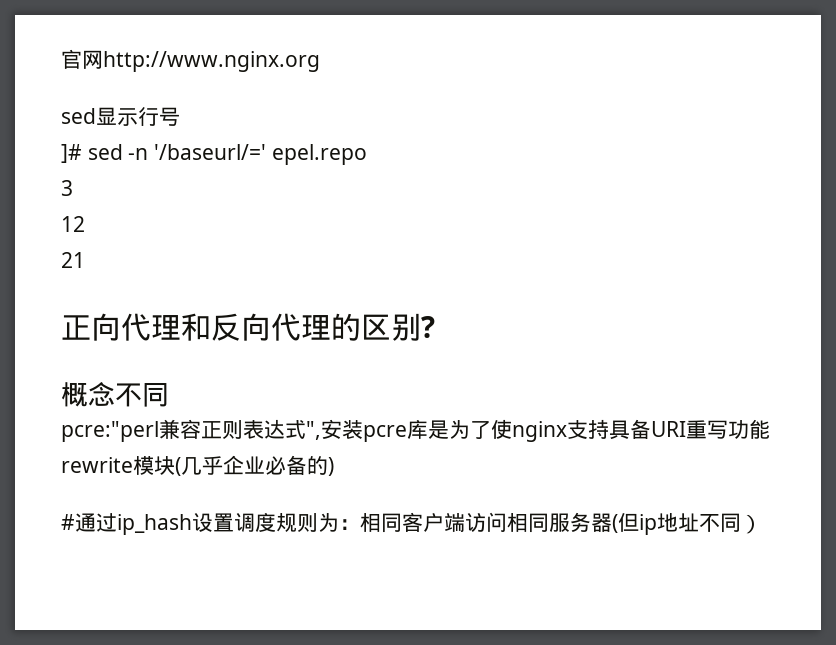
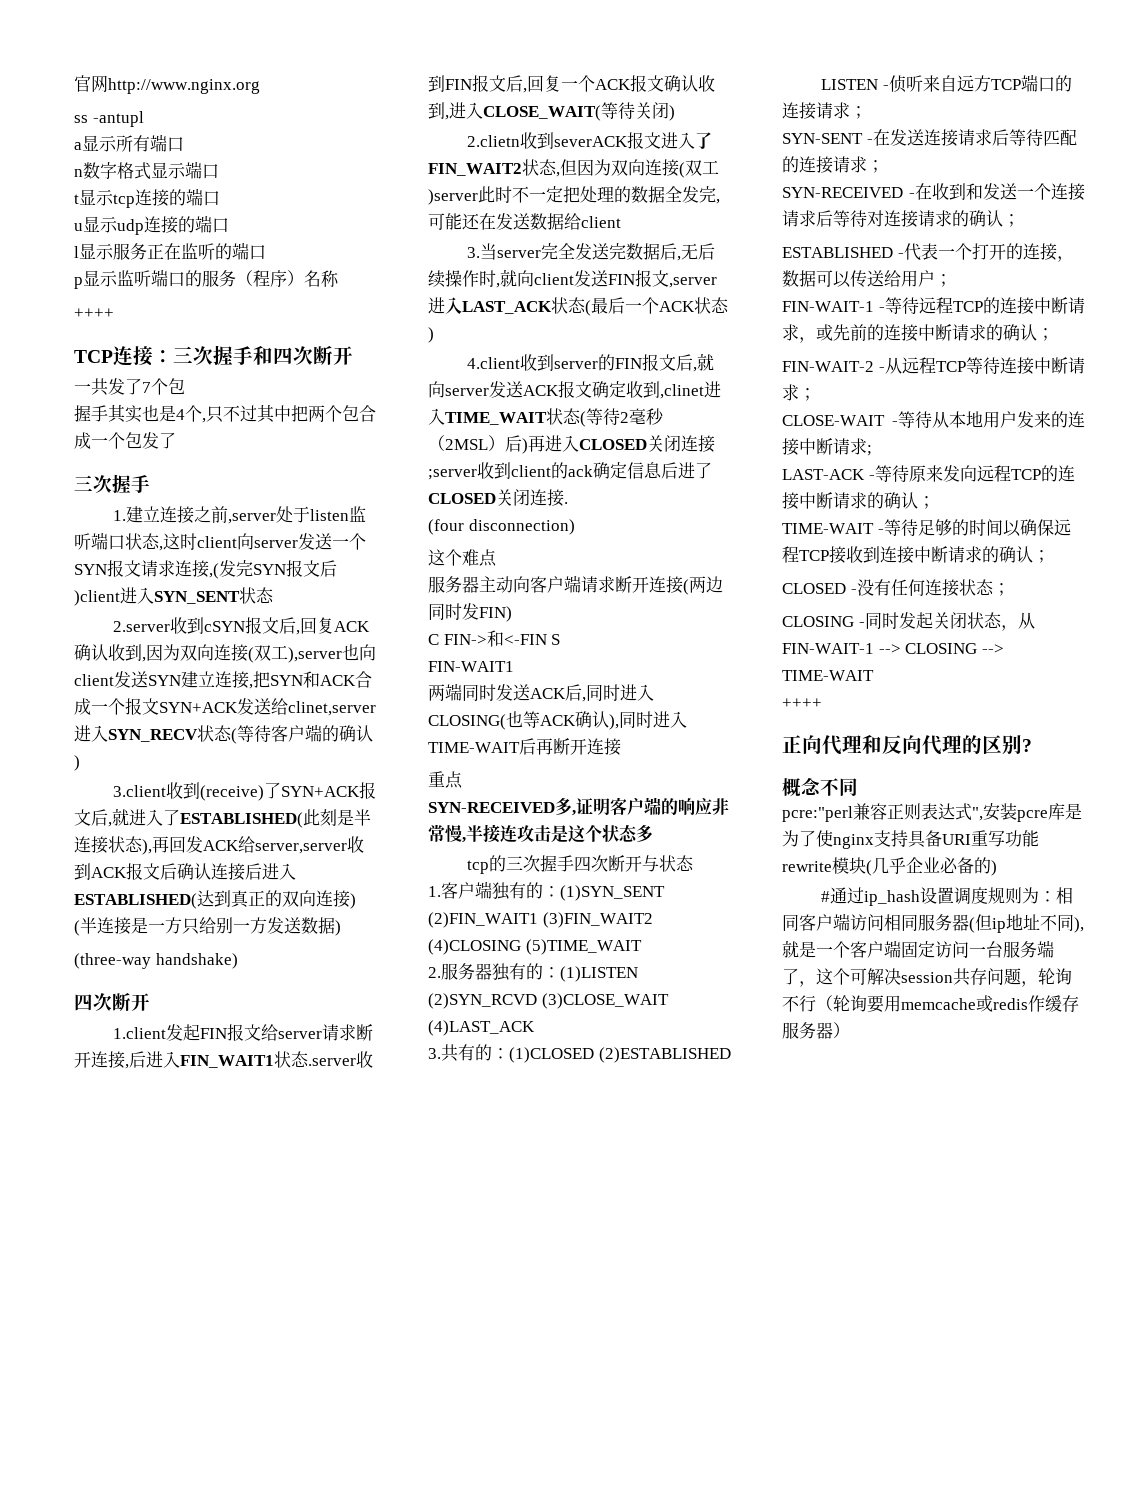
- sed显示行号
- ]# sed -n '/baseurl/=' epel.repo
- 3
- 12
- 21
+ ss -antupl
+ a显示所有端口
+ n数字格式显示端口
+ t显示tcp连接的端口
+ u显示udp连接的端口
+ l显示服务正在监听的端口
+ p显示监听端口的服务（程序）名称
+ ++++
+ TCP连接：三次握手和四次断开
+ 一共发了7个包
+ 握手其实也是4个,只不过其中把两个包合成一个包发了
+ 三次握手
+ 1.建立连接之前,server处于listen监听端口状态,这时client向server发送一个SYN报文请求连接,(发完SYN报文后)client进入SYN_SENT状态
+ 2.server收到cSYN报文后,回复ACK确认收到,因为双向连接(双工),server也向client发送SYN建立连接,把SYN和ACK合成一个报文SYN+ACK发送给clinet,server进入SYN_RECV状态(等待客户端的确认)
+ 3.client收到(receive)了SYN+ACK报文后,就进入了ESTABLISHED(此刻是半连接状态),再回发ACK给server,server收到ACK报文后确认连接后进入ESTABLISHED(达到真正的双向连接)
+ (半连接是一方只给别一方发送数据)
+ (three-way handshake)
+ 四次断开
+ 1.client发起FIN报文给server请求断开连接,后进入FIN_WAIT1状态.server收到FIN报文后,回复一个ACK报文确认收到,进入CLOSE_WAIT(等待关闭)
+ 2.clietn收到severACK报文进入了FIN_WAIT2状态,但因为双向连接(双工)server此时不一定把处理的数据全发完,可能还在发送数据给client
+ 3.当server完全发送完数据后,无后续操作时,就向client发送FIN报文,server进入LAST_ACK状态(最后一个ACK状态)
+ 4.client收到server的FIN报文后,就向server发送ACK报文确定收到,clinet进入TIME_WAIT状态(等待2毫秒（2MSL）后)再进入CLOSED关闭连接;server收到client的ack确定信息后进了CLOSED关闭连接.
+ (four disconnection)
+ 这个难点
+ 服务器主动向客户端请求断开连接(两边同时发FIN)
+ C FIN->和<-FIN S
+ FIN-WAIT1
+ 两端同时发送ACK后,同时进入CLOSING(也等ACK确认),同时进入TIME-WAIT后再断开连接
+ 重点
+ SYN-RECEIVED多,证明客户端的响应非常慢,半接连攻击是这个状态多
+ tcp的三次握手四次断开与状态
+ 1.客户端独有的：(1)SYN_SENT (2)FIN_WAIT1 (3)FIN_WAIT2 (4)CLOSING (5)TIME_WAIT
+ 2.服务器独有的：(1)LISTEN (2)SYN_RCVD (3)CLOSE_WAIT (4)LAST_ACK
+ 3.共有的：(1)CLOSED (2)ESTABLISHED
+ LISTEN -侦听来自远方TCP端口的连接请求；
+ SYN-SENT -在发送连接请求后等待匹配的连接请求；
+ SYN-RECEIVED -在收到和发送一个连接请求后等待对连接请求的确认；
+ ESTABLISHED -代表一个打开的连接，数据可以传送给用户；
+ FIN-WAIT-1 -等待远程TCP的连接中断请求，或先前的连接中断请求的确认；
+ FIN-WAIT-2 -从远程TCP等待连接中断请求；
+ CLOSE-WAIT -等待从本地用户发来的连接中断请求;
+ LAST-ACK -等待原来发向远程TCP的连接中断请求的确认；
+ TIME-WAIT -等待足够的时间以确保远程TCP接收到连接中断请求的确认；
+ CLOSED -没有任何连接状态；
+ CLOSING -同时发起关闭状态，从FIN-WAIT-1 --> CLOSING --> TIME-WAIT
+ ++++
- #通过ip_hash设置调度规则为：相同客户端访问相同服务器(但ip地址不同）
+ #通过ip_hash设置调度规则为：相同客户端访问相同服务器(但ip地址不同),就是一个客户端固定访问一台服务端了，这个可解决session共存问题，轮询不行（轮询要用memcache或redis作缓存服务器）

